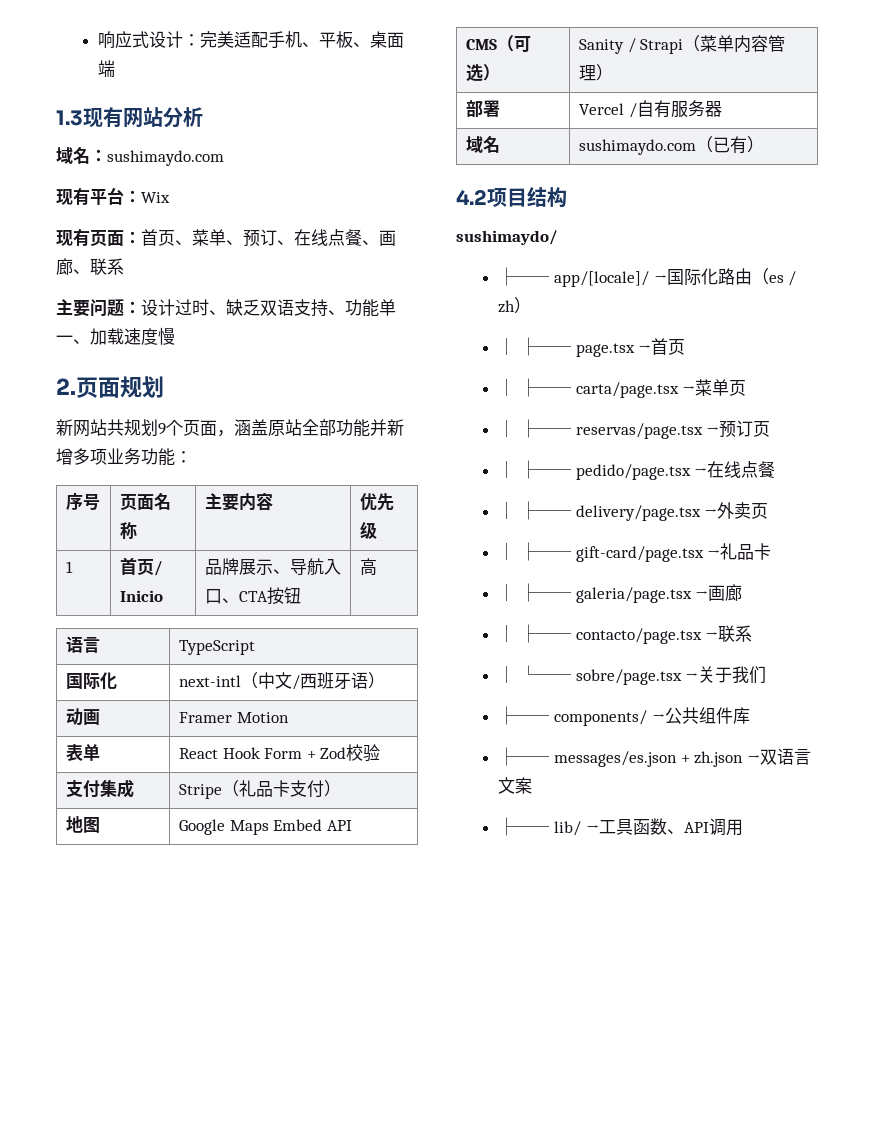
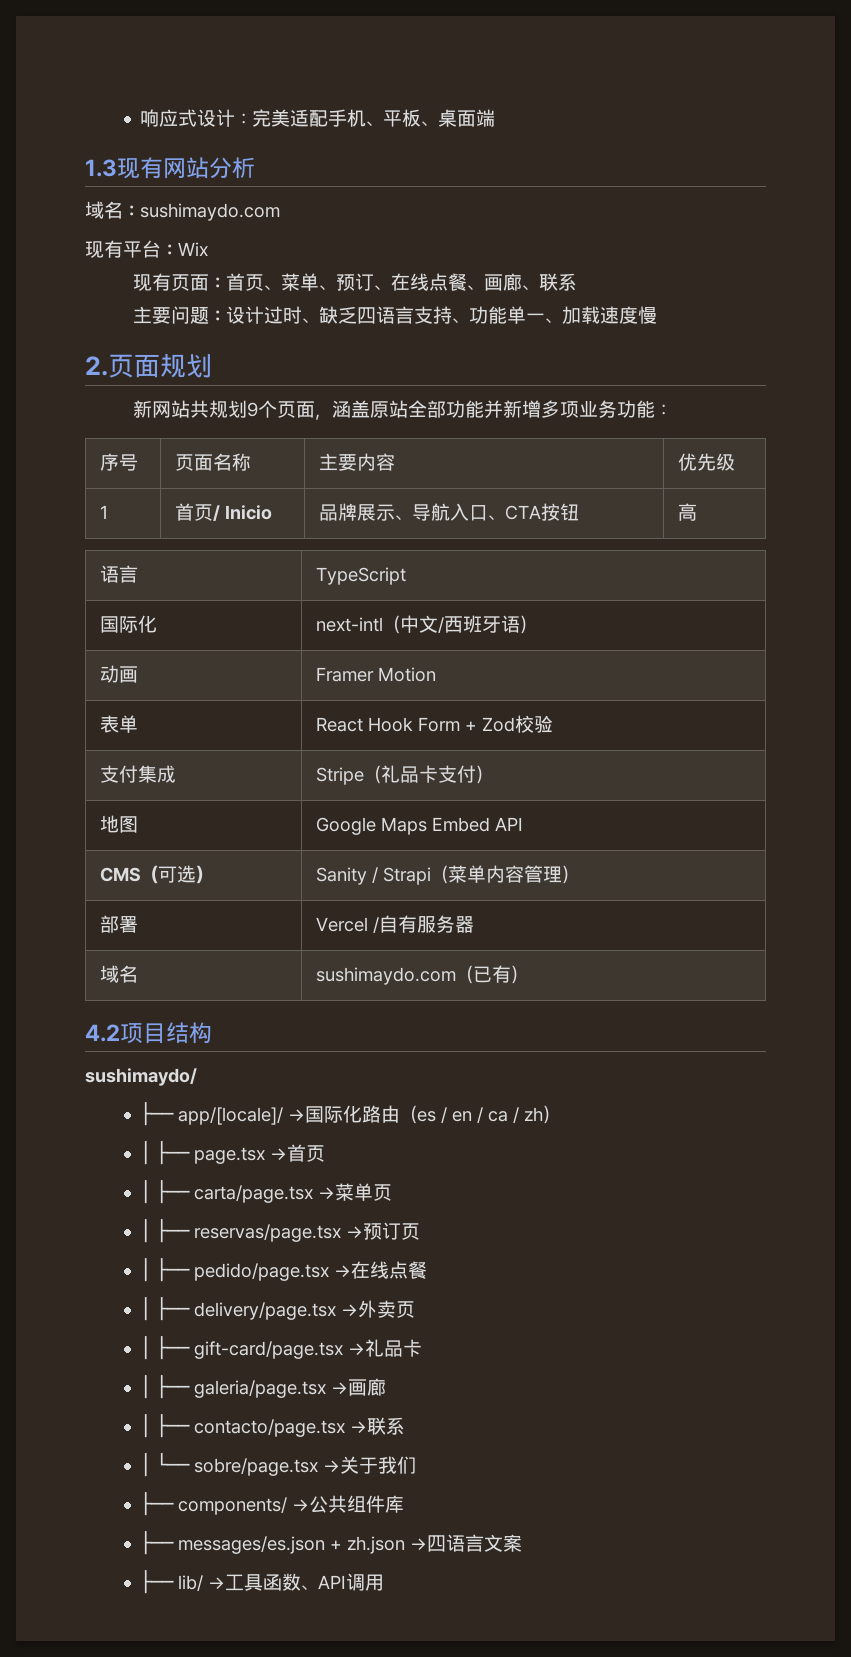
- 主要问题：设计过时、缺乏双语支持、功能单一、加载速度慢
+ 主要问题：设计过时、缺乏四语言支持、功能单一、加载速度慢
- ├── app/[locale]/ →国际化路由（es / zh）
+ ├── app/[locale]/ →国际化路由（es / en / ca / zh）
- ├── messages/es.json + zh.json →双语言文案
+ ├── messages/es.json + zh.json →四语言文案

